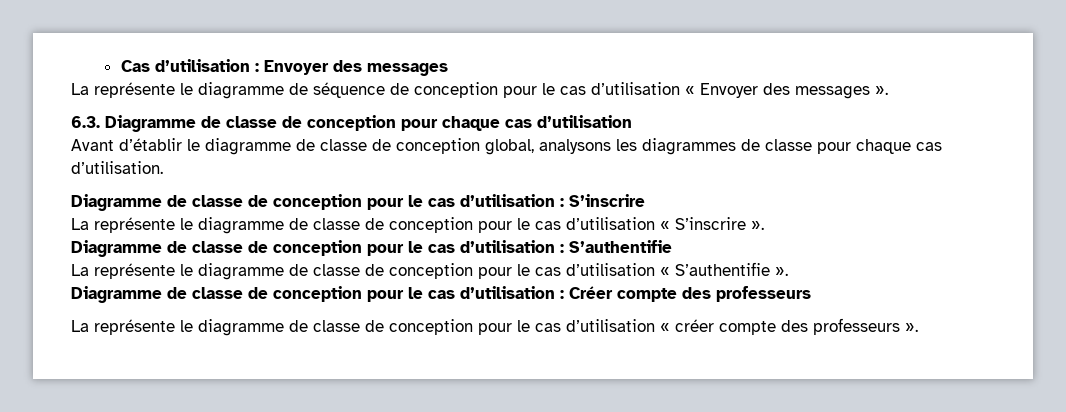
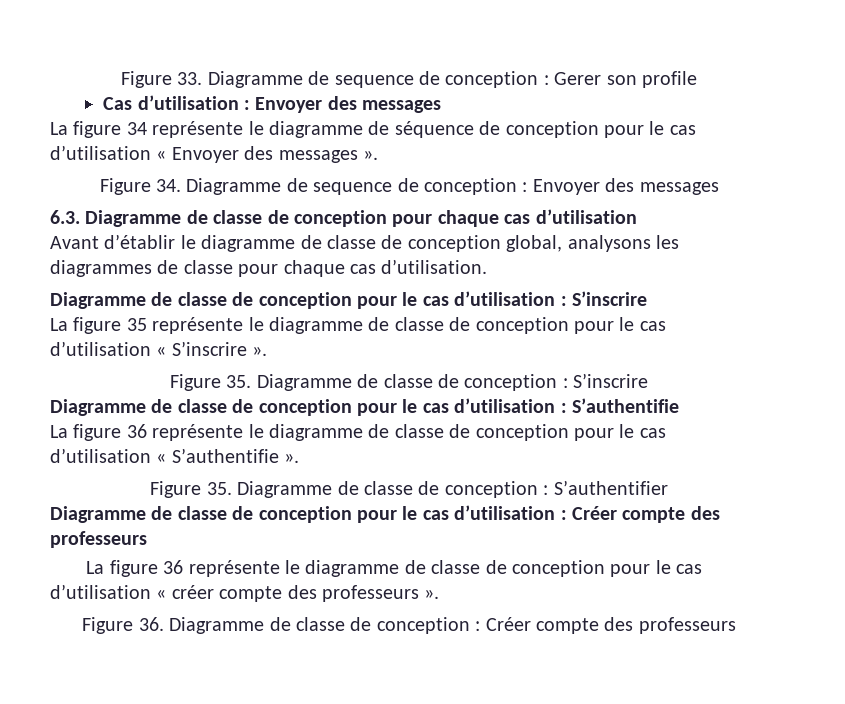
+ Figure 33. Diagramme de sequence de conception : Gerer son profile
- La représente le diagramme de séquence de conception pour le cas d’utilisation « Envoyer des messages ».
+ La figure 34 représente le diagramme de séquence de conception pour le cas d’utilisation « Envoyer des messages ».
+ Figure 34. Diagramme de sequence de conception : Envoyer des messages
- La représente le diagramme de classe de conception pour le cas d’utilisation « S’inscrire ».
+ La figure 35 représente le diagramme de classe de conception pour le cas d’utilisation « S’inscrire ».
+ Figure 35. Diagramme de classe de conception : S’inscrire
- La représente le diagramme de classe de conception pour le cas d’utilisation « S’authentifie ».
+ La figure 36 représente le diagramme de classe de conception pour le cas d’utilisation « S’authentifie ».
+ Figure 35. Diagramme de classe de conception : S’authentifier
- La représente le diagramme de classe de conception pour le cas d’utilisation « créer compte des professeurs ».
+ La figure 36 représente le diagramme de classe de conception pour le cas d’utilisation « créer compte des professeurs ».
+ Figure 36. Diagramme de classe de conception : Créer compte des professeurs

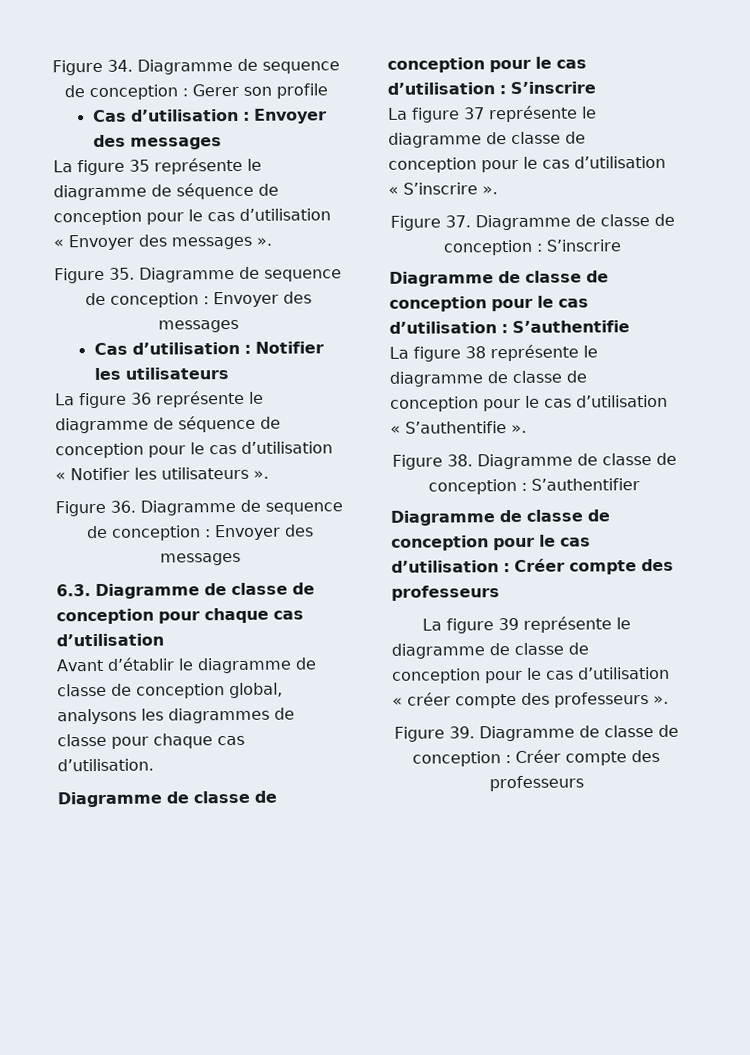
- Figure 33. Diagramme de sequence de conception : Gerer son profile
+ Figure 34. Diagramme de sequence de conception : Gerer son profile
- La figure 34 représente le diagramme de séquence de conception pour le cas d’utilisation « Envoyer des messages ».
+ La figure 35 représente le diagramme de séquence de conception pour le cas d’utilisation « Envoyer des messages ».
- Figure 34. Diagramme de sequence de conception : Envoyer des messages
+ Figure 35. Diagramme de sequence de conception : Envoyer des messages
+ Cas d’utilisation : Notifier les utilisateurs
+ La figure 36 représente le diagramme de séquence de conception pour le cas d’utilisation « Notifier les utilisateurs ».
+ Figure 36. Diagramme de sequence de conception : Envoyer des messages
- La figure 35 représente le diagramme de classe de conception pour le cas d’utilisation « S’inscrire ».
+ La figure 37 représente le diagramme de classe de conception pour le cas d’utilisation « S’inscrire ».
- Figure 35. Diagramme de classe de conception : S’inscrire
+ Figure 37. Diagramme de classe de conception : S’inscrire
- La figure 36 représente le diagramme de classe de conception pour le cas d’utilisation « S’authentifie ».
+ La figure 38 représente le diagramme de classe de conception pour le cas d’utilisation « S’authentifie ».
- Figure 35. Diagramme de classe de conception : S’authentifier
+ Figure 38. Diagramme de classe de conception : S’authentifier
- La figure 36 représente le diagramme de classe de conception pour le cas d’utilisation « créer compte des professeurs ».
+ La figure 39 représente le diagramme de classe de conception pour le cas d’utilisation « créer compte des professeurs ».
- Figure 36. Diagramme de classe de conception : Créer compte des professeurs
+ Figure 39. Diagramme de classe de conception : Créer compte des professeurs

